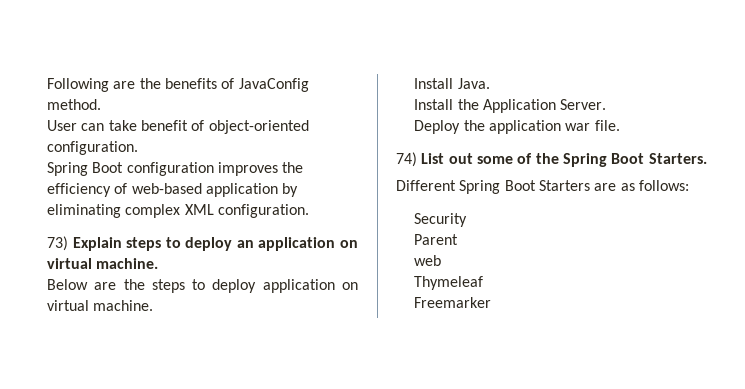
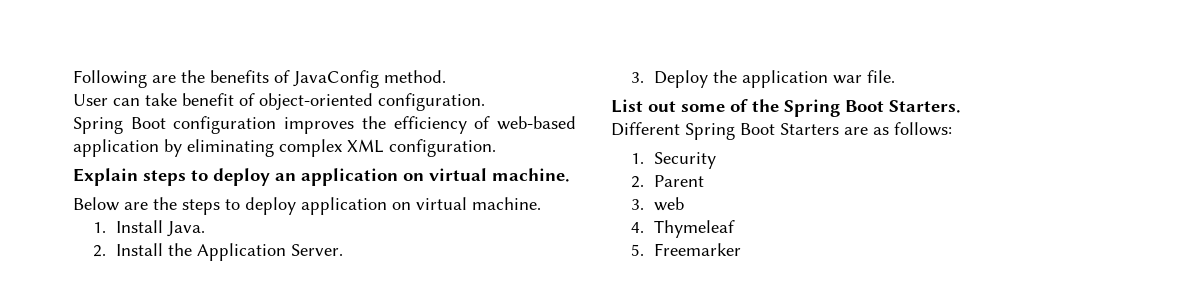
- 73) Explain steps to deploy an application on virtual machine.
+ Explain steps to deploy an application on virtual machine.
- Install Java.
+ 1. Install Java.
- Install the Application Server.
+ 2. Install the Application Server.
- Deploy the application war file.
+ 3. Deploy the application war file.
- 74) List out some of the Spring Boot Starters.
+ List out some of the Spring Boot Starters.
- Security
+ 1. Security
- Parent
+ 2. Parent
- web
+ 3. web
- Thymeleaf
+ 4. Thymeleaf
- Freemarker
+ 5. Freemarker

